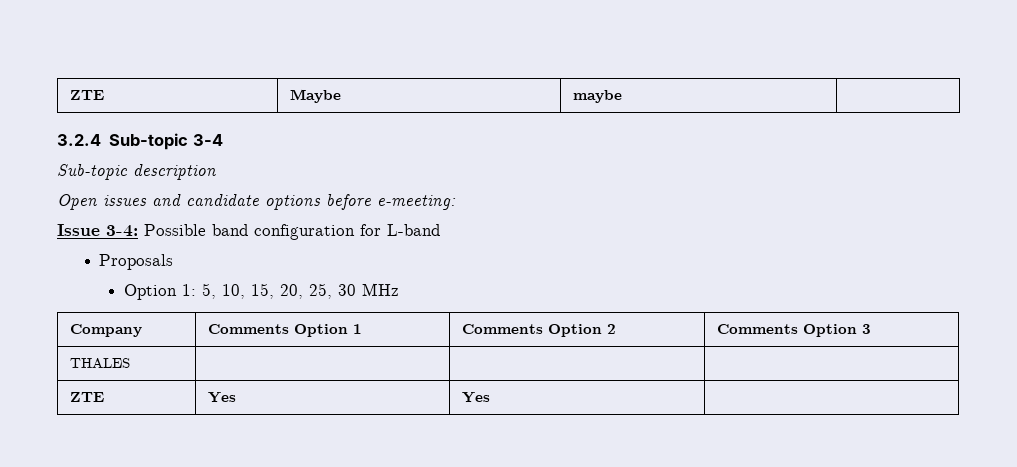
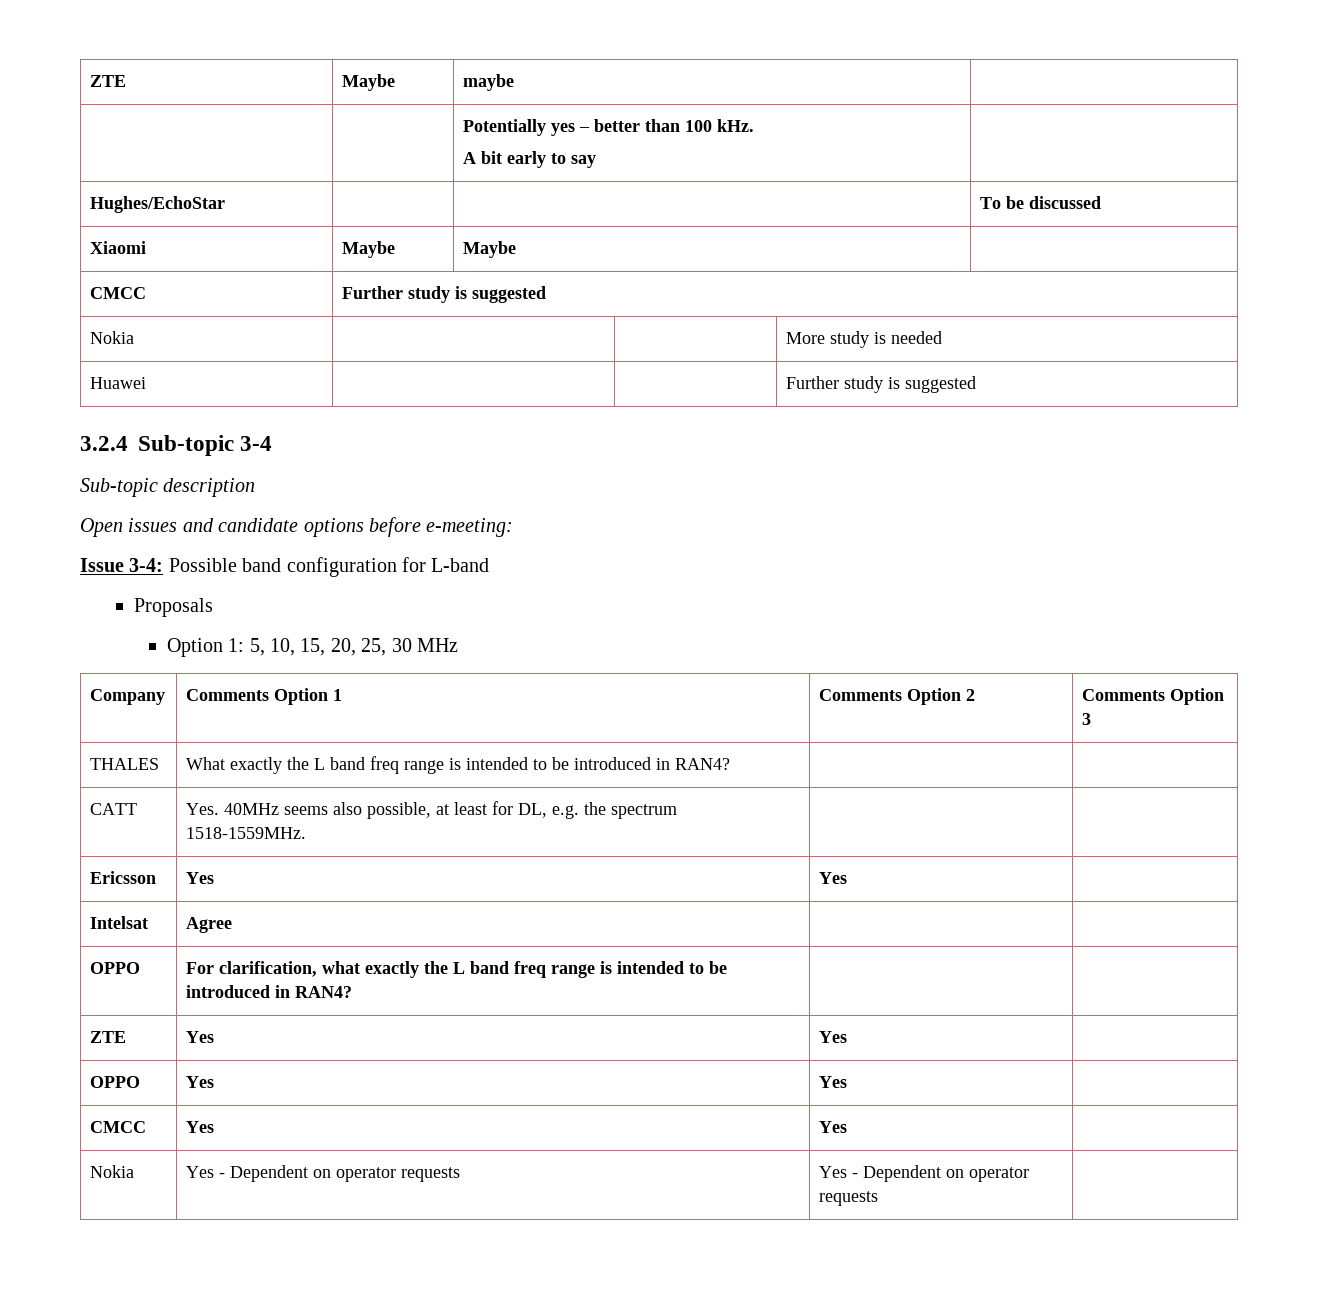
+ | | Potentially yes – better than 100 kHz.
+ A bit early to say |
+ Hughes/EchoStar | | | To be discussed
+ Xiaomi | Maybe | Maybe |
+ CMCC | Further study is suggested
+ Nokia | | | More study is needed
+ Huawei | | | Further study is suggested
- THALES | | |
+ THALES | What exactly the L band freq range is intended to be introduced in RAN4? | |
+ CATT | Yes. 40MHz seems also possible, at least for DL, e.g. the spectrum 1518-1559MHz. | |
+ Ericsson | Yes | Yes |
+ Intelsat | Agree | |
+ OPPO | For clarification, what exactly the L band freq range is intended to be introduced in RAN4? | |
  ZTE | Yes | Yes |
+ OPPO | Yes | Yes |
+ CMCC | Yes | Yes |
+ Nokia | Yes - Dependent on operator requests | Yes - Dependent on operator requests |

